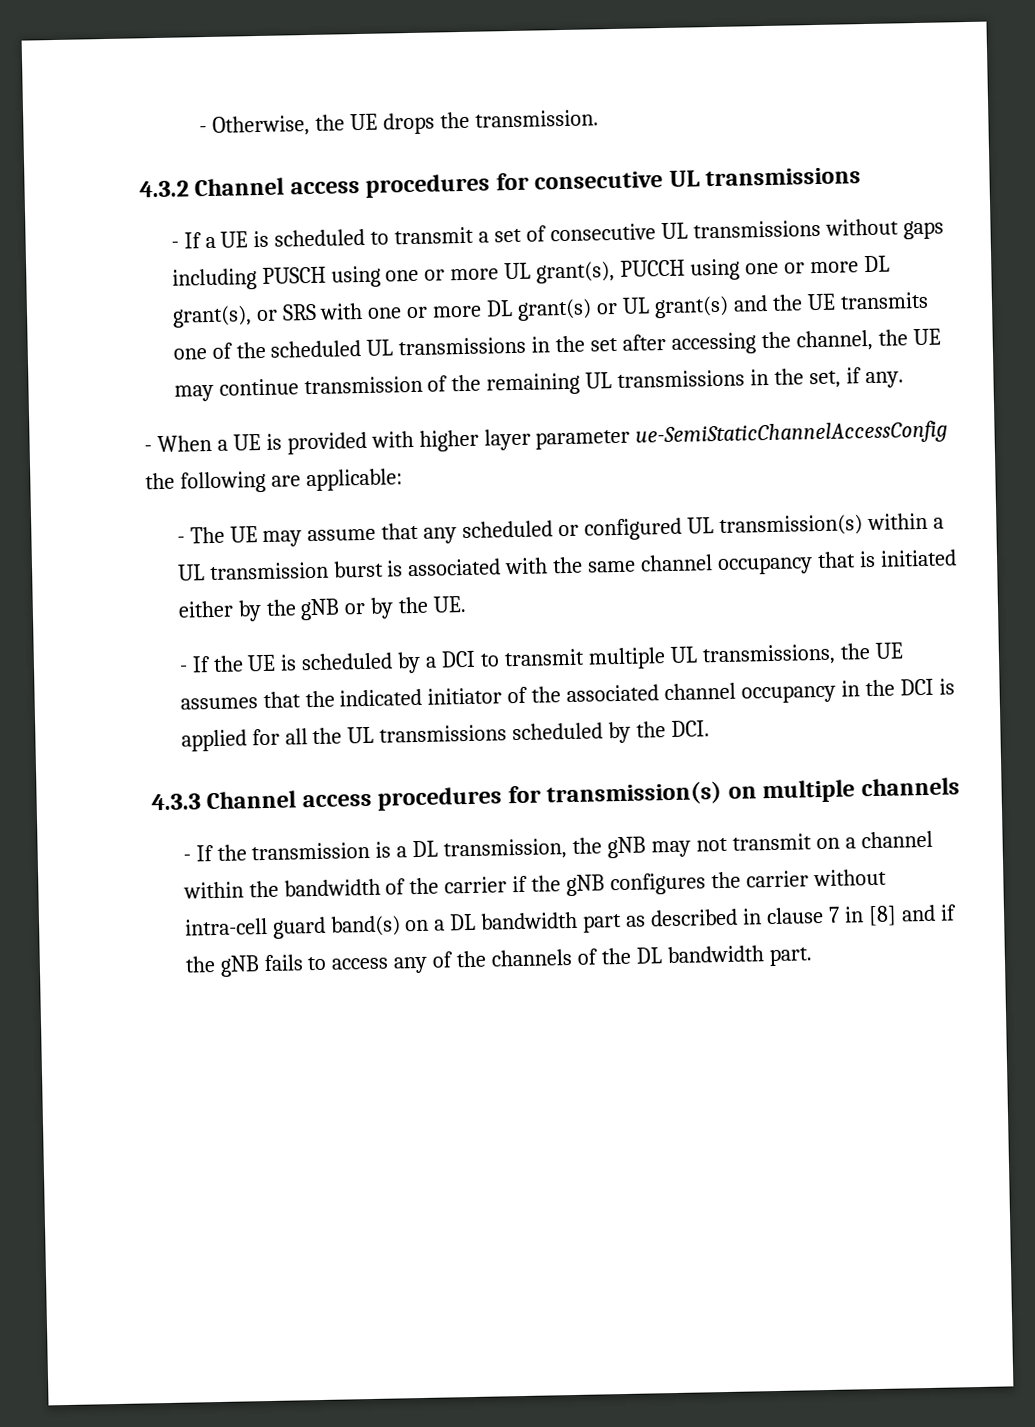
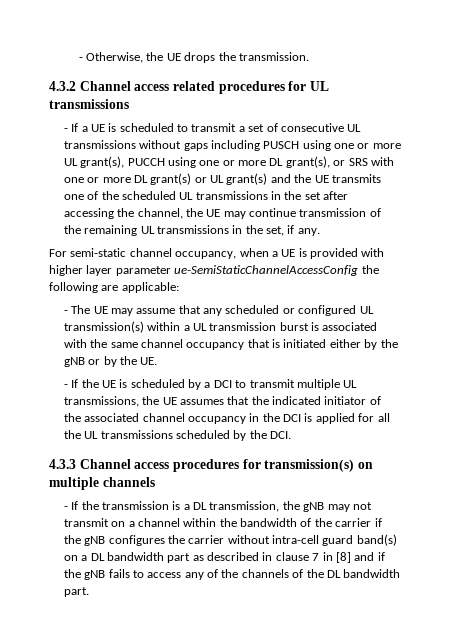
- 4.3.2 Channel access procedures for consecutive UL transmissions
+ 4.3.2 Channel access related procedures for UL transmissions
- - When a UE is provided with higher layer parameter ue-SemiStaticChannelAccessConfig the following are applicable:
+ For semi-static channel occupancy, when a UE is provided with higher layer parameter ue-SemiStaticChannelAccessConfig the following are applicable:

